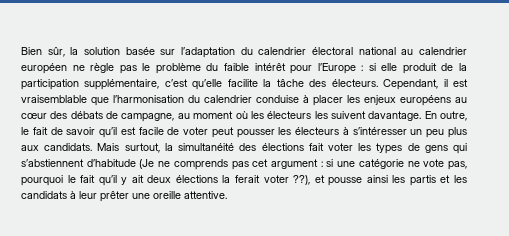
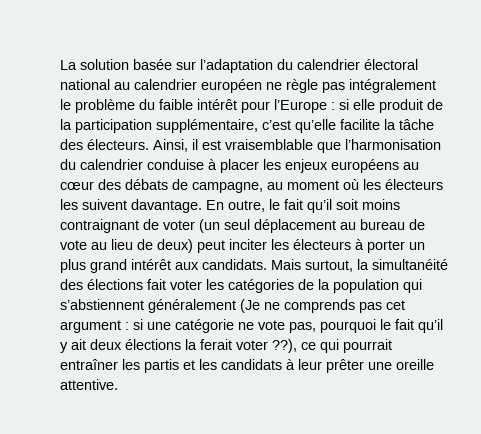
- Bien sûr, la solution basée sur l’adaptation du calendrier électoral national au calendrier européen ne règle pas le problème du faible intérêt pour l’Europe : si elle produit de la participation supplémentaire, c’est qu’elle facilite la tâche des électeurs.
+ La solution basée sur l’adaptation du calendrier électoral national au calendrier européen ne règle pas intégralement le problème du faible intérêt pour l’Europe : si elle produit de la participation supplémentaire, c’est qu’elle facilite la tâche des électeurs.
- Cependant, il est vraisemblable que l’harmonisation du calendrier conduise à placer les enjeux européens au cœur des débats de campagne, au moment où les électeurs les suivent davantage.
+ Ainsi, il est vraisemblable que l’harmonisation du calendrier conduise à placer les enjeux européens au cœur des débats de campagne, au moment où les électeurs les suivent davantage.
- En outre, le fait de savoir qu’il est facile de voter peut pousser les électeurs à s’intéresser un peu plus aux candidats.
+ En outre, le fait qu’il soit moins contraignant de voter (un seul déplacement au bureau de vote au lieu de deux) peut inciter les électeurs à porter un plus grand intérêt aux candidats.
- Mais surtout, la simultanéité des élections fait voter les types de gens qui s’abstiennent d’habitude (Je ne comprends pas cet argument : si une catégorie ne vote pas, pourquoi le fait qu’il y ait deux élections la ferait voter ??), et pousse ainsi les partis et les candidats à leur prêter une oreille attentive.
+ Mais surtout, la simultanéité des élections fait voter les catégories de la population qui s’abstiennent généralement (Je ne comprends pas cet argument : si une catégorie ne vote pas, pourquoi le fait qu’il y ait deux élections la ferait voter ??), ce qui pourrait entraîner les partis et les candidats à leur prêter une oreille attentive.

